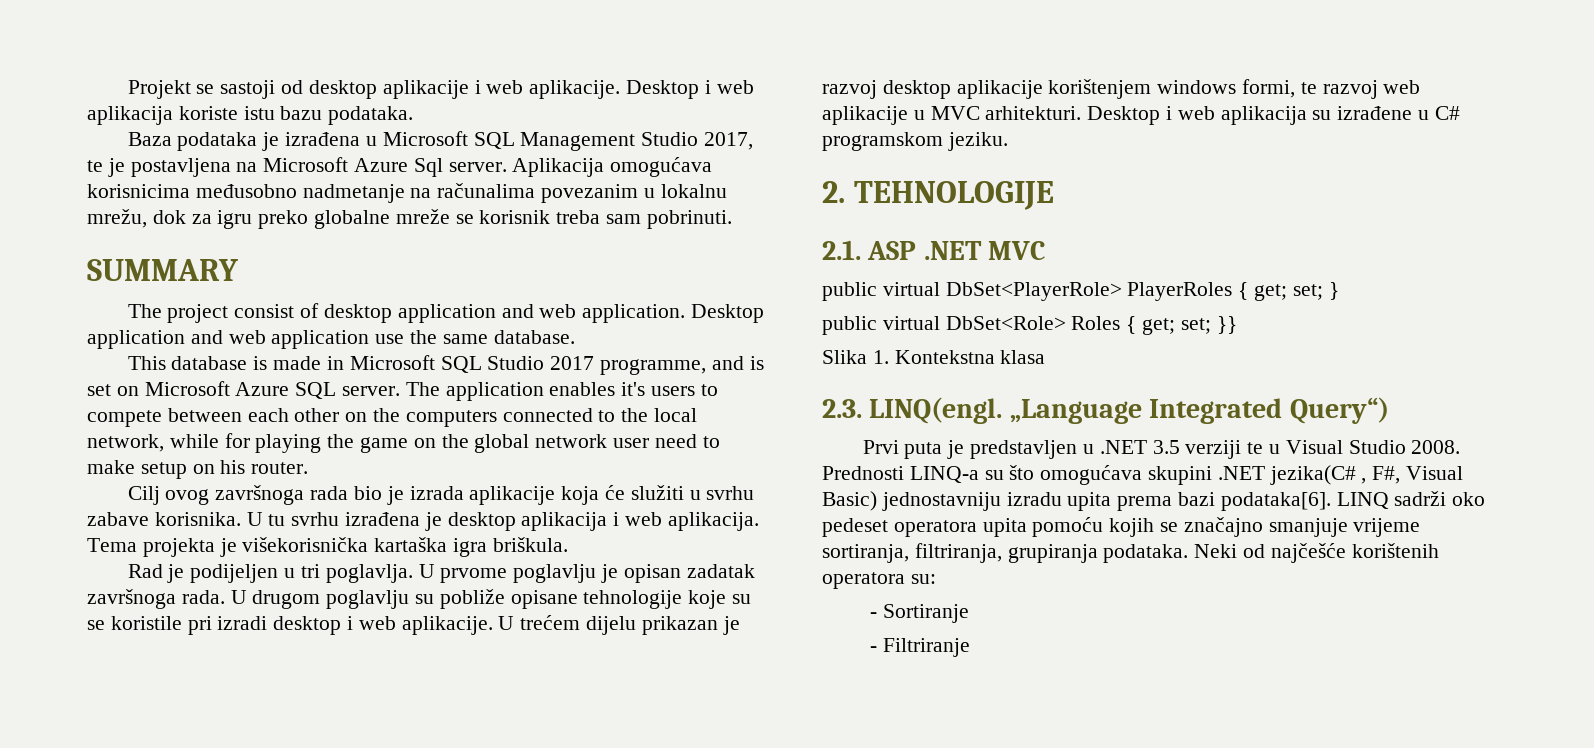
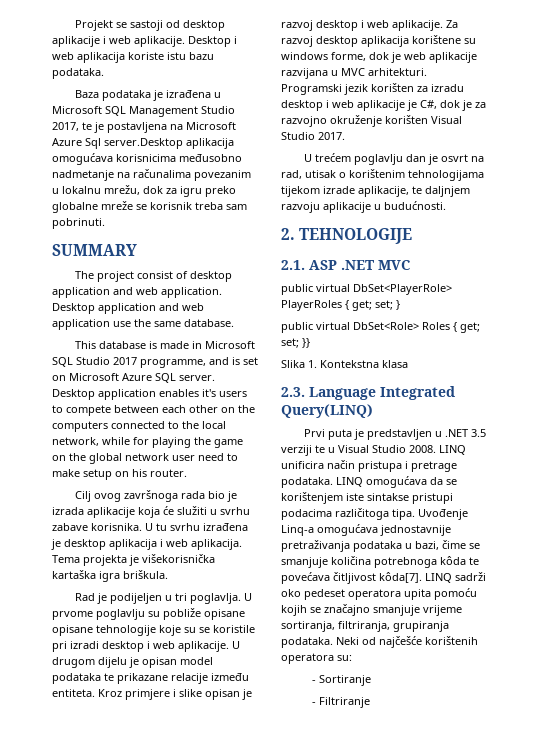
- Baza podataka je izrađena u Microsoft SQL Management Studio 2017, te je postavljena na Microsoft Azure Sql server. Aplikacija omogućava korisnicima međusobno nadmetanje na računalima povezanim u lokalnu mrežu, dok za igru preko globalne mreže se korisnik treba sam pobrinuti.
+ Baza podataka je izrađena u Microsoft SQL Management Studio 2017, te je postavljena na Microsoft Azure Sql server.Desktop aplikacija omogućava korisnicima međusobno nadmetanje na računalima povezanim u lokalnu mrežu, dok za igru preko globalne mreže se korisnik treba sam pobrinuti.
- The application enables it's users to compete between each other on the computers connected to the local network, while for playing the game on the global network user need to make setup on his router.
+ Desktop application enables it's users to compete between each other on the computers connected to the local network, while for playing the game on the global network user need to make setup on his router.
- U prvome poglavlju je opisan zadatak završnoga rada. U drugom poglavlju su pobliže opisane tehnologije koje su se koristile pri izradi desktop i web aplikacije.
+ U prvome poglavlju su pobliže opisane opisane tehnologije koje su se koristile pri izradi desktop i web aplikacije.
- U trećem dijelu prikazan je razvoj desktop aplikacije korištenjem windows formi, te razvoj web aplikacije u MVC arhitekturi.
+ U drugom dijelu je opisan model podataka te prikazane relacije između entiteta. Kroz primjere i slike opisan je razvoj desktop i web aplikacije. Za razvoj desktop aplikacija korištene su windows forme, dok je web aplikacije razvijana u MVC arhitekturi.
- Desktop i web aplikacija su izrađene u C# programskom jeziku.
+ Programski jezik korišten za izradu desktop i web aplikacije je C#, dok je za razvojno okruženje korišten Visual Studio 2017.
+ U trećem poglavlju dan je osvrt na rad, utisak o korištenim tehnologijama tijekom izrade aplikacije, te daljnjem razvoju aplikacije u budućnosti.
- 2.3. LINQ(engl. „Language Integrated Query“)
+ 2.3. Language Integrated Query(LINQ)
- Prednosti LINQ-a su što omogućava skupini .NET jezika(C# , F#, Visual Basic) jednostavniju izradu upita prema bazi podataka[6].
+ LINQ unificira način pristupa i pretrage podataka. LINQ omogućava da se korištenjem iste sintakse pristupi podacima različitoga tipa. Uvođenje Linq-a omogućava jednostavnije pretraživanja podataka u bazi, čime se smanjuje količina potrebnoga kôda te povećava čitljivost kôda[7].

